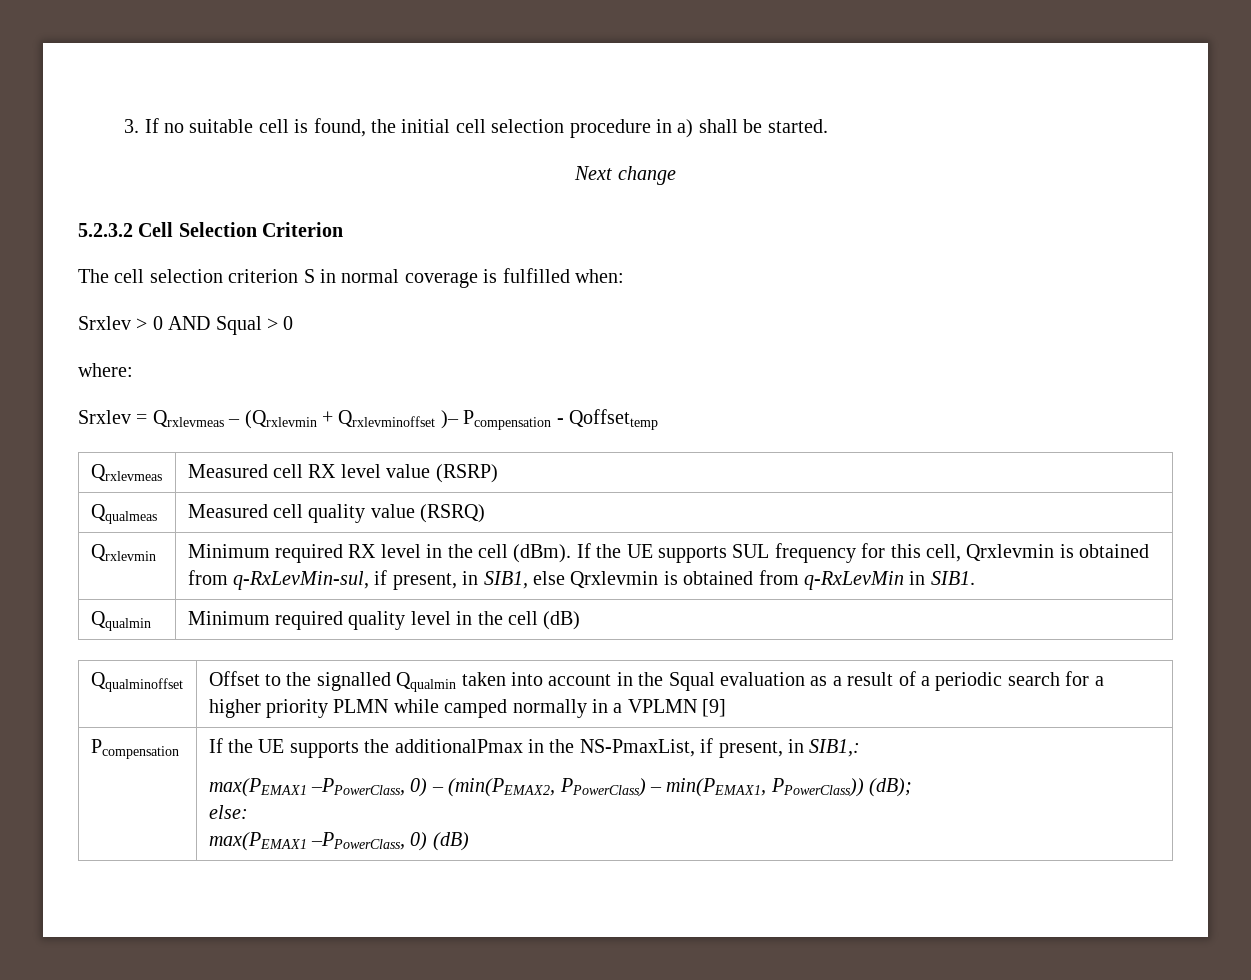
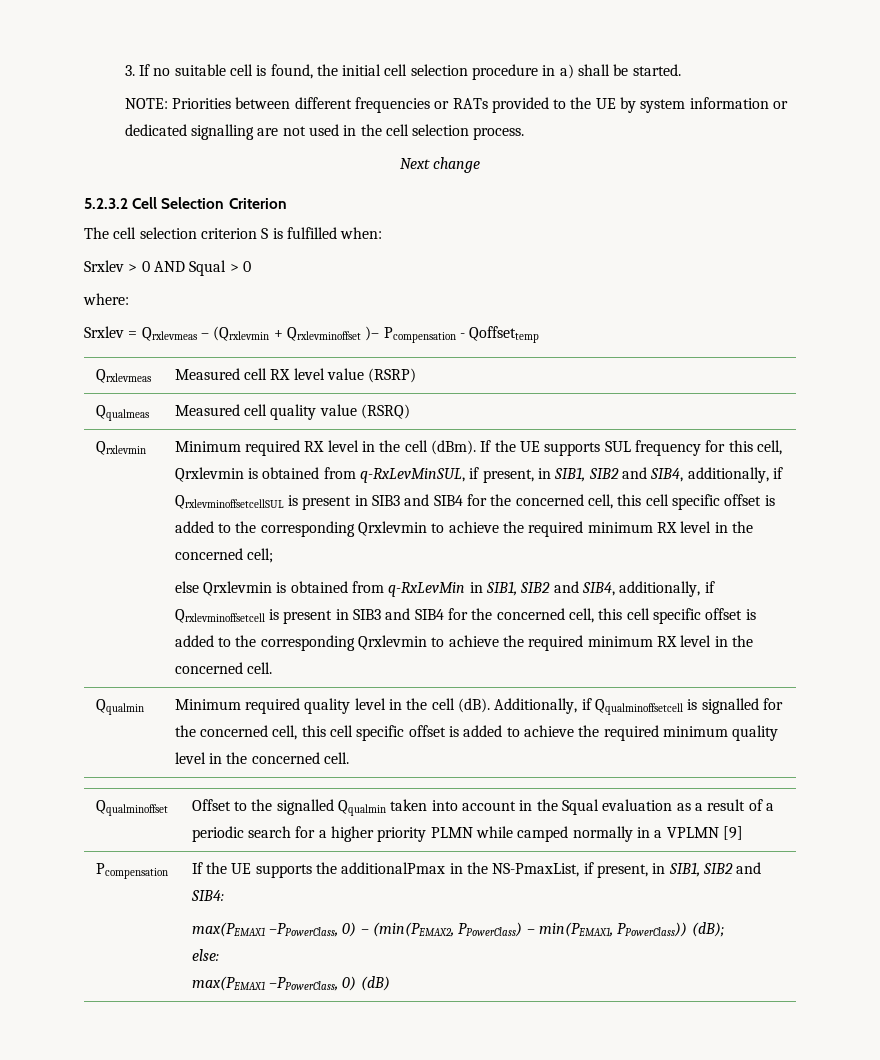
+ NOTE: Priorities between different frequencies or RATs provided to the UE by system information or dedicated signalling are not used in the cell selection process.
- The cell selection criterion S in normal coverage is fulfilled when:
+ The cell selection criterion S is fulfilled when:
- If the UE supports SUL frequency for this cell, Qrxlevmin is obtained from q-RxLevMin-sul, if present, in SIB1, else Qrxlevmin is obtained from q-RxLevMin in SIB1.
+ If the UE supports SUL frequency for this cell, Qrxlevmin is obtained from q-RxLevMinSUL, if present, in SIB1, SIB2 and SIB4, additionally, if QrxlevminoffsetcellSUL is present in SIB3 and SIB4 for the concerned cell, this cell specific offset is added to the corresponding Qrxlevmin to achieve the required minimum RX level in the concerned cell;
+ else Qrxlevmin is obtained from q-RxLevMin in SIB1, SIB2 and SIB4, additionally, if Qrxlevminoffsetcell is present in SIB3 and SIB4 for the concerned cell, this cell specific offset is added to the corresponding Qrxlevmin to achieve the required minimum RX level in the concerned cell.
- Qqualmin | Minimum required quality level in the cell (dB)
+ Qqualmin | Minimum required quality level in the cell (dB). Additionally, if Qqualminoffsetcell is signalled for the concerned cell, this cell specific offset is added to achieve the required minimum quality level in the concerned cell.
- Pcompensation | If the UE supports the additionalPmax in the NS-PmaxList, if present, in SIB1,:
+ Pcompensation | If the UE supports the additionalPmax in the NS-PmaxList, if present, in SIB1, SIB2 and SIB4:

